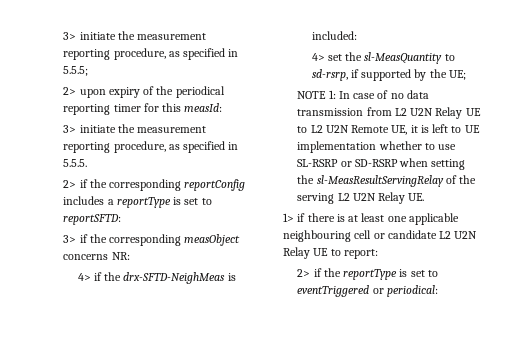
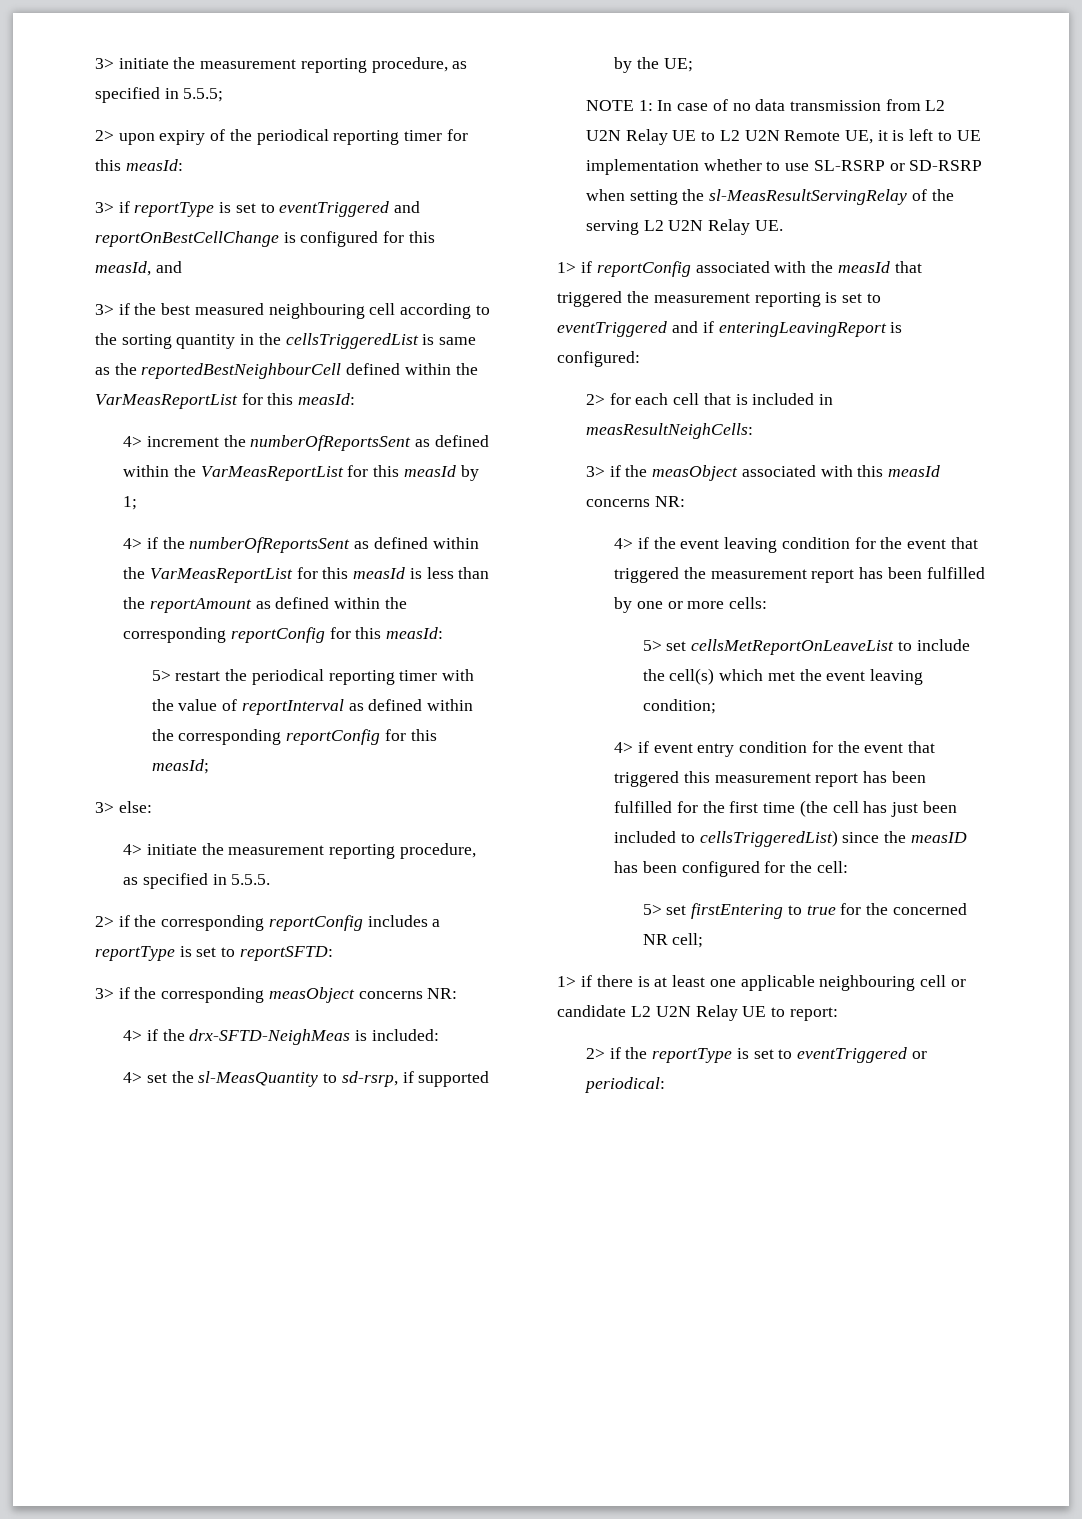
- 3> initiate the measurement reporting procedure, as specified in 5.5.5.
+ 3> if reportType is set to eventTriggered and reportOnBestCellChange is configured for this measId, and
+ 3> if the best measured neighbouring cell according to the sorting quantity in the cellsTriggeredList is same as the reportedBestNeighbourCell defined within the VarMeasReportList for this measId:
+ 4> increment the numberOfReportsSent as defined within the VarMeasReportList for this measId by 1;
+ 4> if the numberOfReportsSent as defined within the VarMeasReportList for this measId is less than the reportAmount as defined within the corresponding reportConfig for this measId:
+ 5> restart the periodical reporting timer with the value of reportInterval as defined within the corresponding reportConfig for this measId;
+ 3> else:
+ 4> initiate the measurement reporting procedure, as specified in 5.5.5.
+ 1> if reportConfig associated with the measId that triggered the measurement reporting is set to eventTriggered and if enteringLeavingReport is configured:
+ 2> for each cell that is included in measResultNeighCells:
+ 3> if the measObject associated with this measId concerns NR:
+ 4> if the event leaving condition for the event that triggered the measurement report has been fulfilled by one or more cells:
+ 5> set cellsMetReportOnLeaveList to include the cell(s) which met the event leaving condition;
+ 4> if event entry condition for the event that triggered this measurement report has been fulfilled for the first time (the cell has just been included to cellsTriggeredList) since the measID has been configured for the cell:
+ 5> set firstEntering to true for the concerned NR cell;

